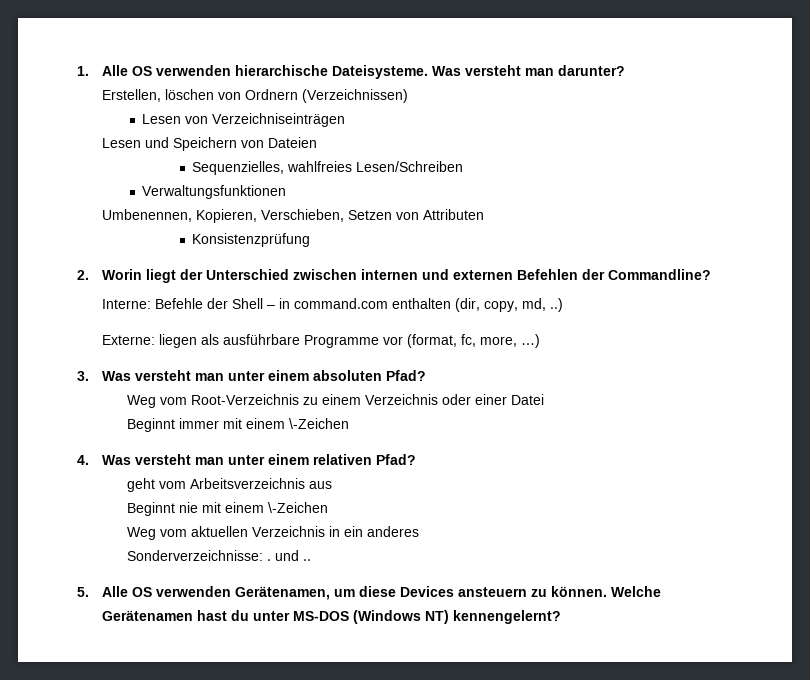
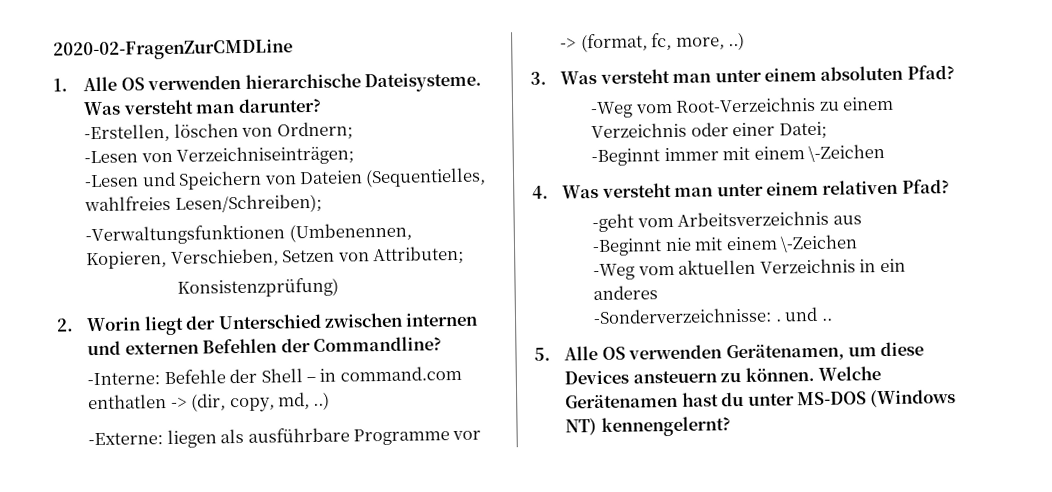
+ 2020-02-FragenZurCMDLine
- Erstellen, löschen von Ordnern (Verzeichnissen)
- Lesen von Verzeichniseinträgen
- Lesen und Speichern von Dateien
- Sequenzielles, wahlfreies Lesen/Schreiben
- Verwaltungsfunktionen
- Umbenennen, Kopieren, Verschieben, Setzen von Attributen
- Konsistenzprüfung
+ -Erstellen, löschen von Ordnern;
+ -Lesen von Verzeichniseinträgen;
+ -Lesen und Speichern von Dateien (Sequentielles, wahlfreies Lesen/Schreiben);
+ -Verwaltungsfunktionen (Umbenennen, Kopieren, Verschieben, Setzen von Attributen;
+ Konsistenzprüfung)
- Interne: Befehle der Shell – in command.com enthalten (dir, copy, md, ..)
+ -Interne: Befehle der Shell – in command.com enthatlen -> (dir, copy, md, ..)
- Externe: liegen als ausführbare Programme vor (format, fc, more, …)
+ -Externe: liegen als ausführbare Programme vor -> (format, fc, more, ..)
- Weg vom Root-Verzeichnis zu einem Verzeichnis oder einer Datei
- Beginnt immer mit einem \-Zeichen
+ -Weg vom Root-Verzeichnis zu einem Verzeichnis oder einer Datei;
+ -Beginnt immer mit einem \-Zeichen
- geht vom Arbeitsverzeichnis aus
+ -geht vom Arbeitsverzeichnis aus
- Beginnt nie mit einem \-Zeichen
+ -Beginnt nie mit einem \-Zeichen
- Weg vom aktuellen Verzeichnis in ein anderes
+ -Weg vom aktuellen Verzeichnis in ein anderes
- Sonderverzeichnisse: . und ..
+ -Sonderverzeichnisse: . und ..

